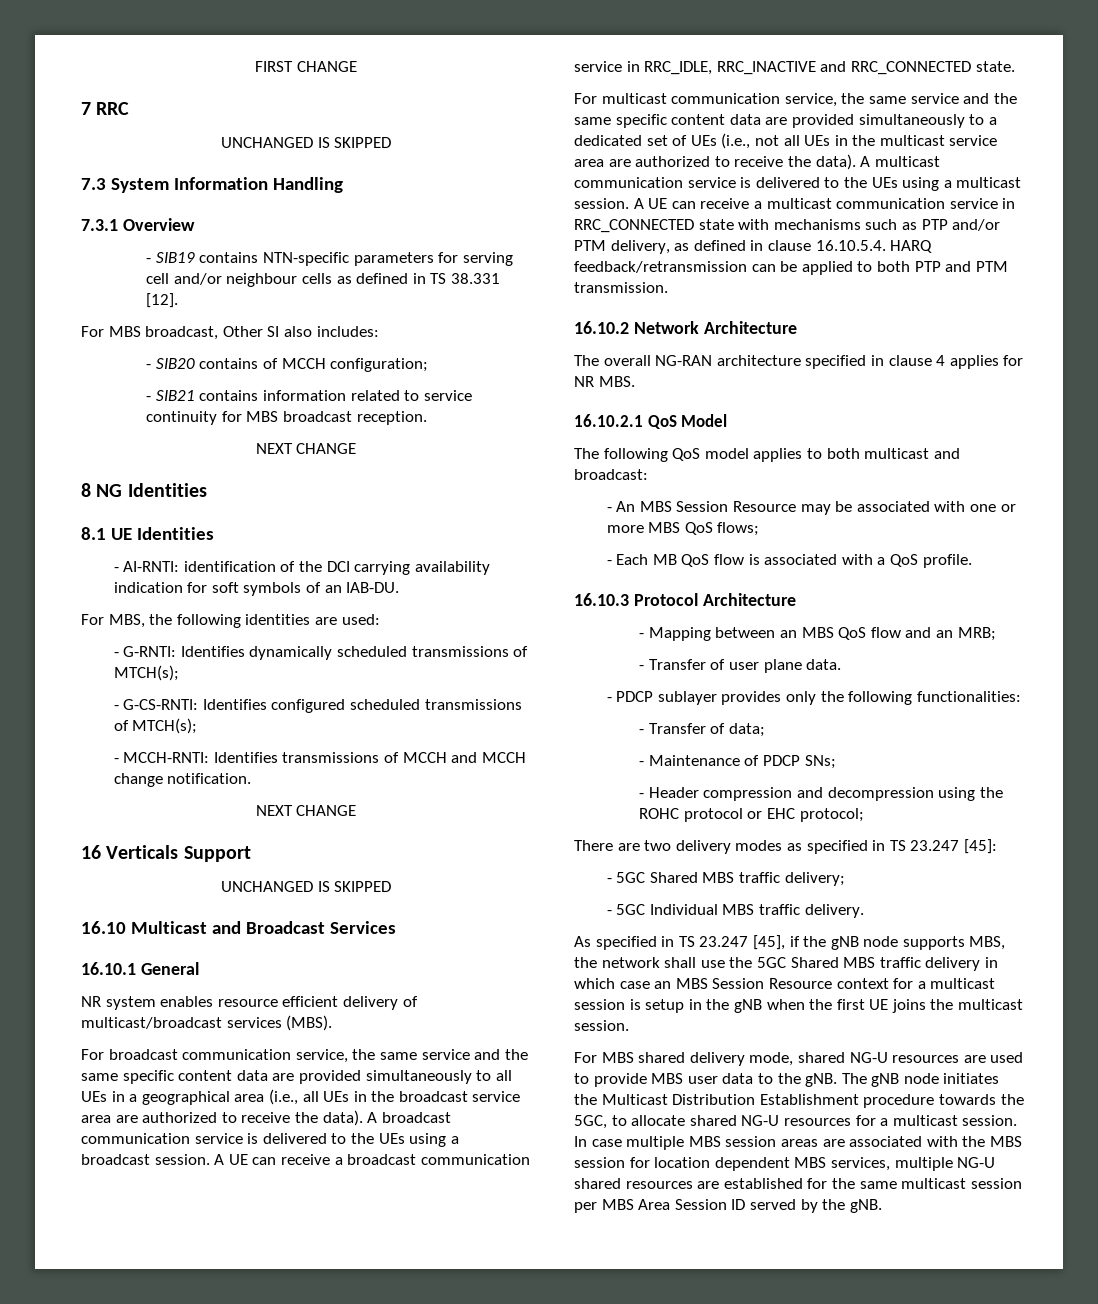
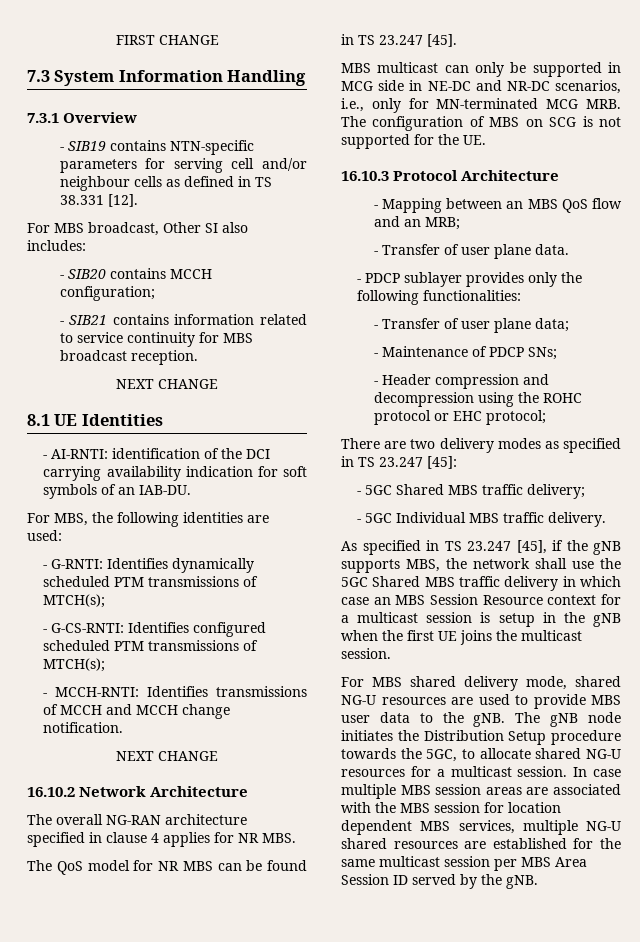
- 7 RRC
- UNCHANGED IS SKIPPED
- - SIB20 contains of MCCH configuration;
+ - SIB20 contains MCCH configuration;
- 8 NG Identities
- - G-RNTI: Identifies dynamically scheduled transmissions of MTCH(s);
+ - G-RNTI: Identifies dynamically scheduled PTM transmissions of MTCH(s);
- - G-CS-RNTI: Identifies configured scheduled transmissions of MTCH(s);
+ - G-CS-RNTI: Identifies configured scheduled PTM transmissions of MTCH(s);
- 16 Verticals Support
- UNCHANGED IS SKIPPED
- 16.10 Multicast and Broadcast Services
- 16.10.1 General
- NR system enables resource efficient delivery of multicast/broadcast services (MBS).
- For broadcast communication service, the same service and the same specific content data are provided simultaneously to all UEs in a geographical area (i.e., all UEs in the broadcast service area are authorized to receive the data). A broadcast communication service is delivered to the UEs using a broadcast session. A UE can receive a broadcast communication service in RRC_IDLE, RRC_INACTIVE and RRC_CONNECTED state.
- For multicast communication service, the same service and the same specific content data are provided simultaneously to a dedicated set of UEs (i.e., not all UEs in the multicast service area are authorized to receive the data). A multicast communication service is delivered to the UEs using a multicast session. A UE can receive a multicast communication service in RRC_CONNECTED state with mechanisms such as PTP and/or PTM delivery, as defined in clause 16.10.5.4. HARQ feedback/retransmission can be applied to both PTP and PTM transmission.
- 16.10.2.1 QoS Model
- The following QoS model applies to both multicast and broadcast:
- - An MBS Session Resource may be associated with one or more MBS QoS flows;
- - Each MB QoS flow is associated with a QoS profile.
+ The QoS model for NR MBS can be found in TS 23.247 [45].
+ MBS multicast can only be supported in MCG side in NE-DC and NR-DC scenarios, i.e., only for MN-terminated MCG MRB. The configuration of MBS on SCG is not supported for the UE.
- - Transfer of data;
+ - Transfer of user plane data;
- As specified in TS 23.247 [45], if the gNB node supports MBS, the network shall use the 5GC Shared MBS traffic delivery in which case an MBS Session Resource context for a multicast session is setup in the gNB when the first UE joins the multicast session.
+ As specified in TS 23.247 [45], if the gNB supports MBS, the network shall use the 5GC Shared MBS traffic delivery in which case an MBS Session Resource context for a multicast session is setup in the gNB when the first UE joins the multicast session.
- The gNB node initiates the Multicast Distribution Establishment procedure towards the 5GC, to allocate shared NG-U resources for a multicast session.
+ The gNB node initiates the Distribution Setup procedure towards the 5GC, to allocate shared NG-U resources for a multicast session.

